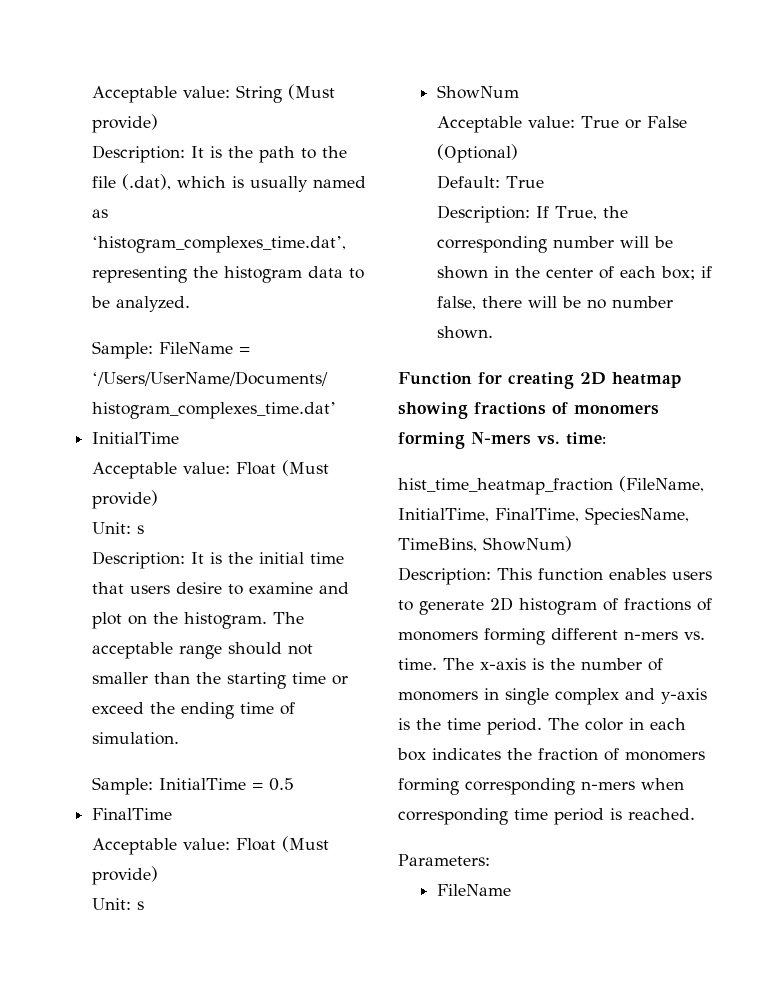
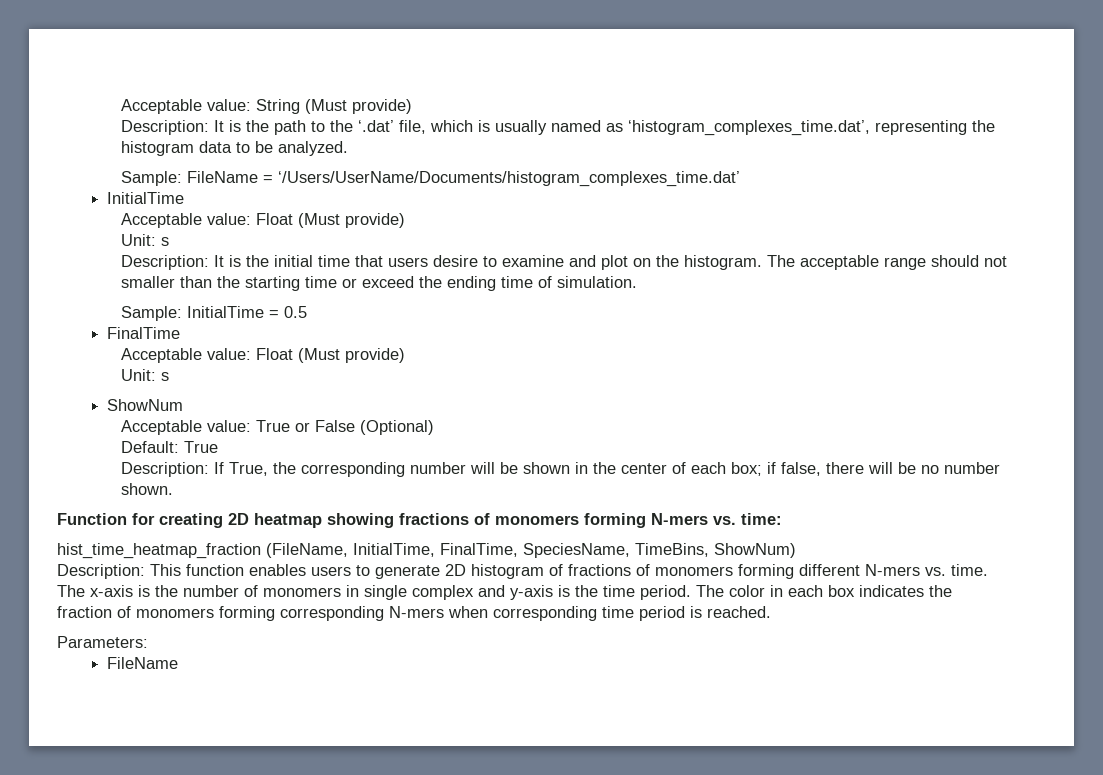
- Description: It is the path to the file (.dat), which is usually named as ‘histogram_complexes_time.dat’, representing the histogram data to be analyzed.
+ Description: It is the path to the ‘.dat’ file, which is usually named as ‘histogram_complexes_time.dat’, representing the histogram data to be analyzed.
- Description: This function enables users to generate 2D histogram of fractions of monomers forming different n-mers vs. time.
+ Description: This function enables users to generate 2D histogram of fractions of monomers forming different N-mers vs. time.
- The color in each box indicates the fraction of monomers forming corresponding n-mers when corresponding time period is reached.
+ The color in each box indicates the fraction of monomers forming corresponding N-mers when corresponding time period is reached.

